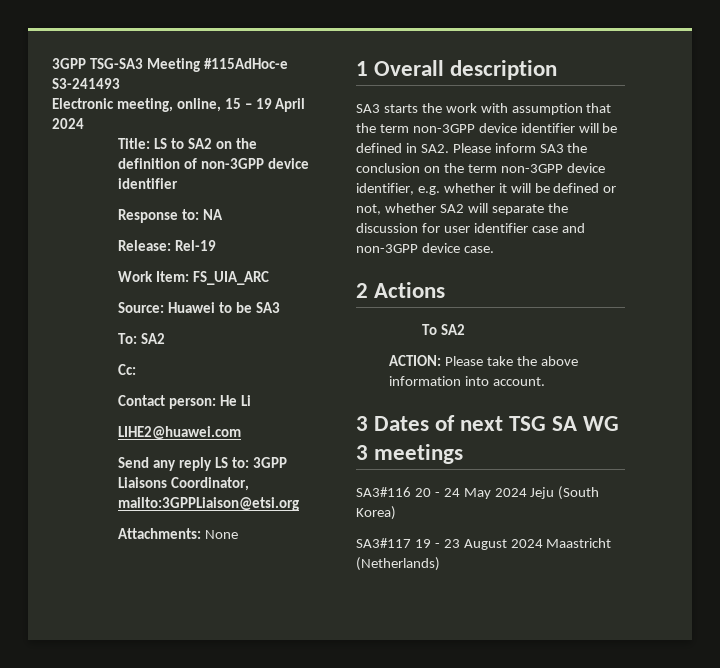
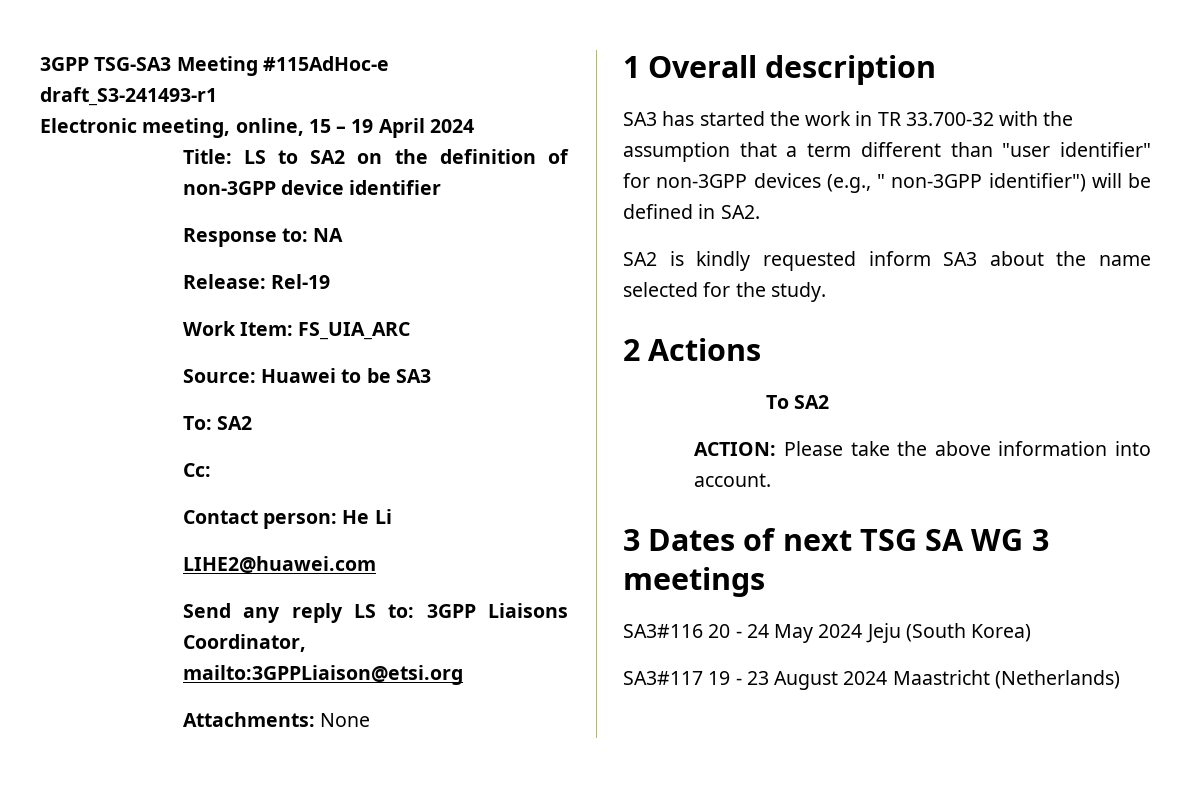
- 3GPP TSG-SA3 Meeting #115AdHoc-e S3-241493
+ 3GPP TSG-SA3 Meeting #115AdHoc-e draft_S3-241493-r1
- SA3 starts the work with assumption that the term non-3GPP device identifier will be defined in SA2. Please inform SA3 the conclusion on the term non-3GPP device identifier, e.g. whether it will be defined or not, whether SA2 will separate the discussion for user identifier case and non-3GPP device case.
+ SA3 has started the work in TR 33.700-32 with the assumption that a term different than "user identifier" for non-3GPP devices (e.g., " non-3GPP identifier") will be defined in SA2.
+ SA2 is kindly requested inform SA3 about the name selected for the study.

